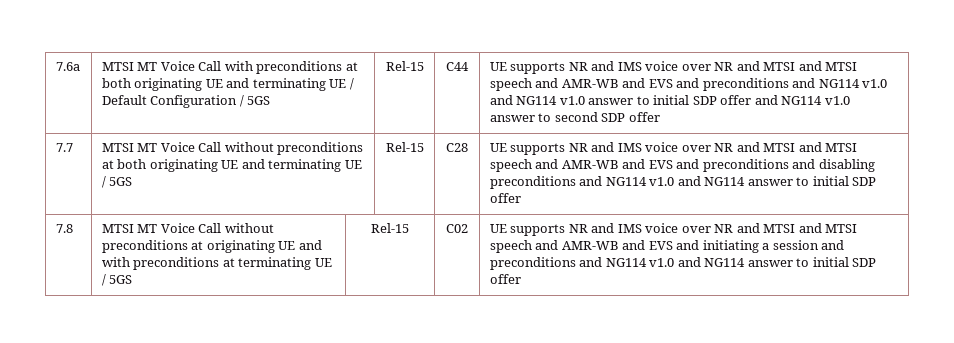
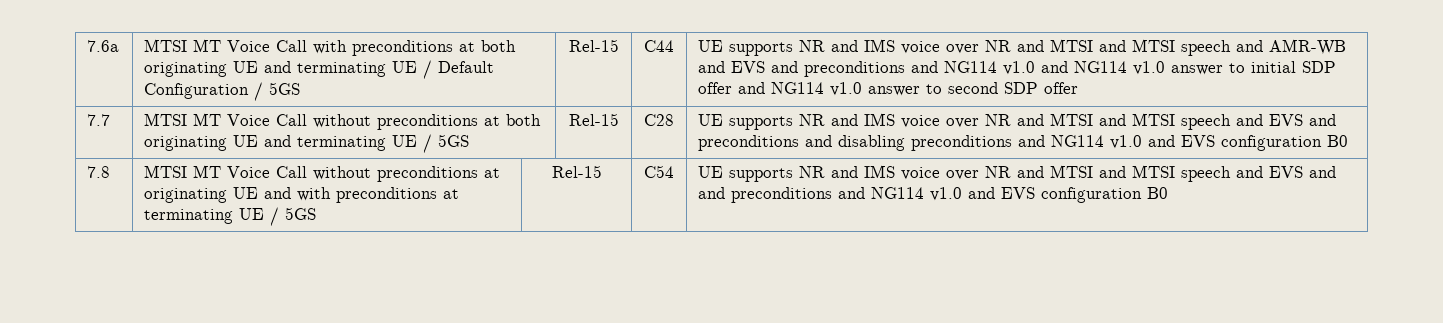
- UE supports NR and IMS voice over NR and MTSI and MTSI speech and AMR-WB and EVS and preconditions and disabling preconditions and NG114 v1.0 and NG114 answer to initial SDP offer
+ UE supports NR and IMS voice over NR and MTSI and MTSI speech and EVS and preconditions and disabling preconditions and NG114 v1.0 and EVS configuration B0
- C02
+ C54
- UE supports NR and IMS voice over NR and MTSI and MTSI speech and AMR-WB and EVS and initiating a session and preconditions and NG114 v1.0 and NG114 answer to initial SDP offer
+ UE supports NR and IMS voice over NR and MTSI and MTSI speech and EVS and and preconditions and NG114 v1.0 and EVS configuration B0

